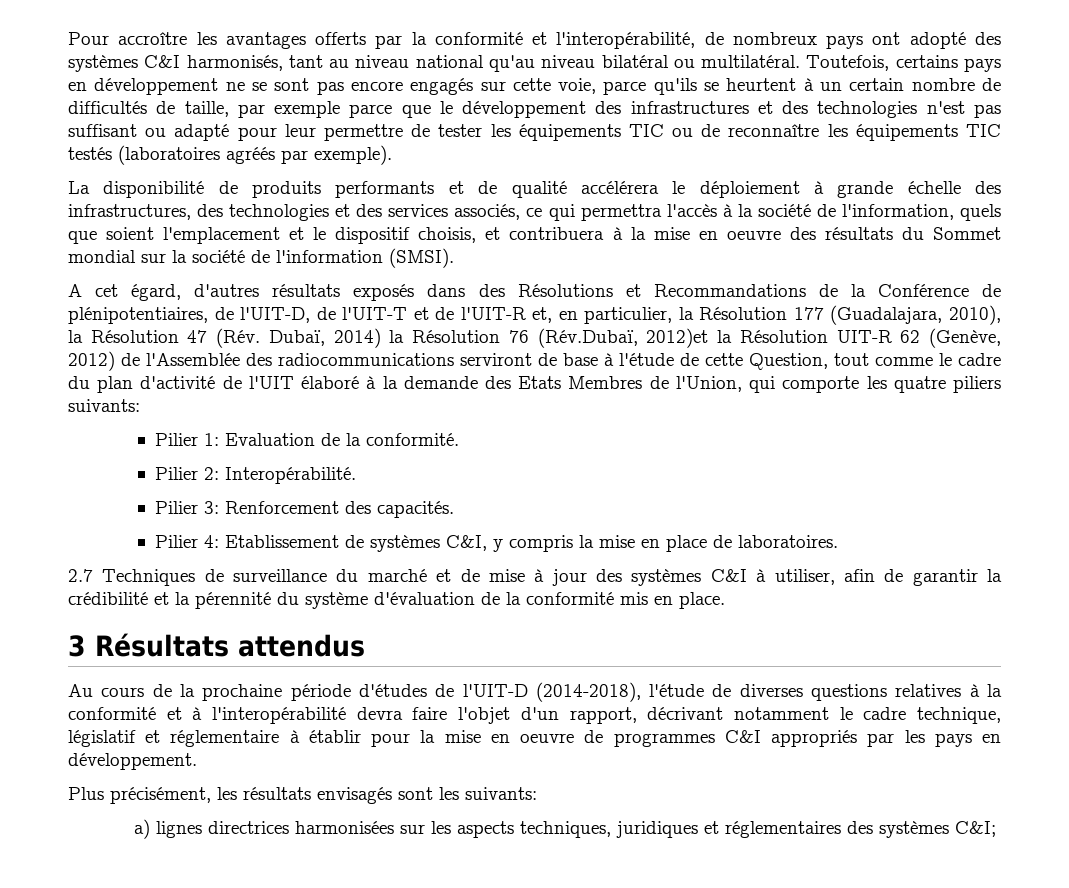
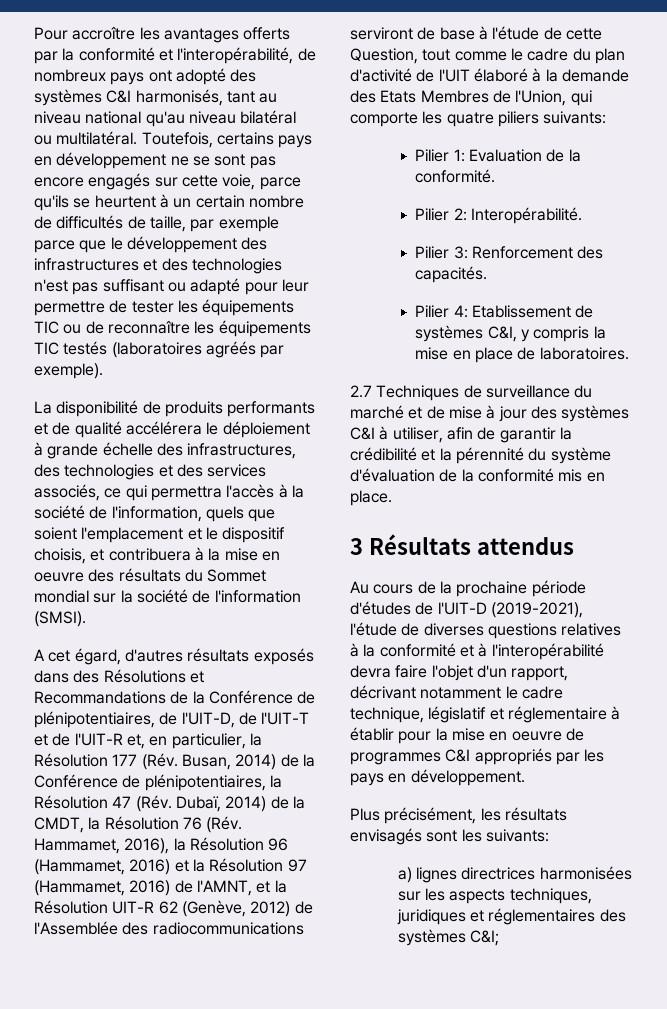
- A cet égard, d'autres résultats exposés dans des Résolutions et Recommandations de la Conférence de plénipotentiaires, de l'UIT-D, de l'UIT-T et de l'UIT-R et, en particulier, la Résolution 177 (Guadalajara, 2010), la Résolution 47 (Rév. Dubaï, 2014) la Résolution 76 (Rév.Dubaï, 2012)et la Résolution UIT-R 62 (Genève, 2012) de l'Assemblée des radiocommunications serviront de base à l'étude de cette Question, tout comme le cadre du plan d'activité de l'UIT élaboré à la demande des Etats Membres de l'Union, qui comporte les quatre piliers suivants:
+ A cet égard, d'autres résultats exposés dans des Résolutions et Recommandations de la Conférence de plénipotentiaires, de l'UIT-D, de l'UIT-T et de l'UIT-R et, en particulier, la Résolution 177 (Rév. Busan, 2014) de la Conférence de plénipotentiaires, la Résolution 47 (Rév. Dubaï, 2014) de la CMDT, la Résolution 76 (Rév. Hammamet, 2016), la Résolution 96 (Hammamet, 2016) et la Résolution 97 (Hammamet, 2016) de l'AMNT, et la Résolution UIT-R 62 (Genève, 2012) de l'Assemblée des radiocommunications serviront de base à l'étude de cette Question, tout comme le cadre du plan d'activité de l'UIT élaboré à la demande des Etats Membres de l'Union, qui comporte les quatre piliers suivants:
- Au cours de la prochaine période d'études de l'UIT-D (2014-2018), l'étude de diverses questions relatives à la conformité et à l'interopérabilité devra faire l'objet d'un rapport, décrivant notamment le cadre technique, législatif et réglementaire à établir pour la mise en oeuvre de programmes C&I appropriés par les pays en développement.
+ Au cours de la prochaine période d'études de l'UIT-D (2019-2021), l'étude de diverses questions relatives à la conformité et à l'interopérabilité devra faire l'objet d'un rapport, décrivant notamment le cadre technique, législatif et réglementaire à établir pour la mise en oeuvre de programmes C&I appropriés par les pays en développement.

